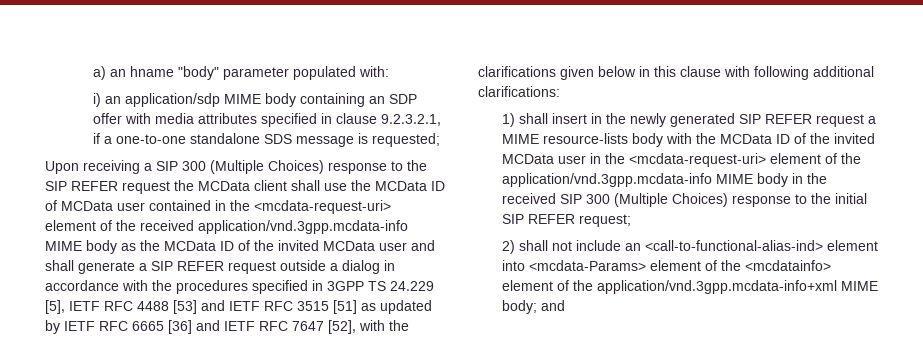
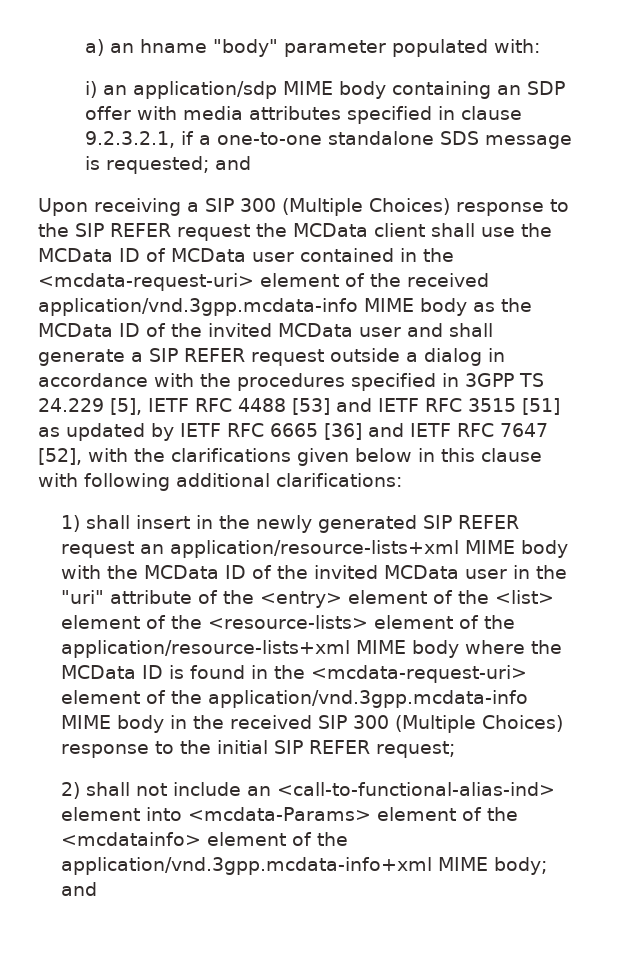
- i) an application/sdp MIME body containing an SDP offer with media attributes specified in clause 9.2.3.2.1, if a one-to-one standalone SDS message is requested;
+ i) an application/sdp MIME body containing an SDP offer with media attributes specified in clause 9.2.3.2.1, if a one-to-one standalone SDS message is requested; and
- 1) shall insert in the newly generated SIP REFER request a MIME resource-lists body with the MCData ID of the invited MCData user in the <mcdata-request-uri> element of the application/vnd.3gpp.mcdata-info MIME body in the received SIP 300 (Multiple Choices) response to the initial SIP REFER request;
+ 1) shall insert in the newly generated SIP REFER request an application/resource-lists+xml MIME body with the MCData ID of the invited MCData user in the "uri" attribute of the <entry> element of the <list> element of the <resource-lists> element of the application/resource-lists+xml MIME body where the MCData ID is found in the <mcdata-request-uri> element of the application/vnd.3gpp.mcdata-info MIME body in the received SIP 300 (Multiple Choices) response to the initial SIP REFER request;

